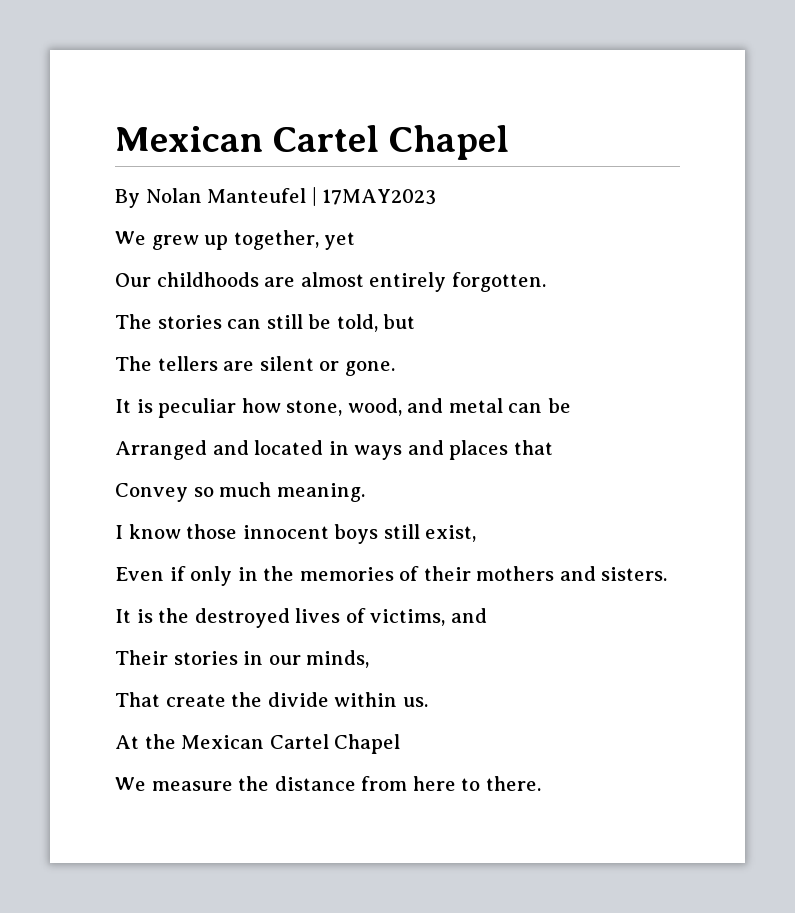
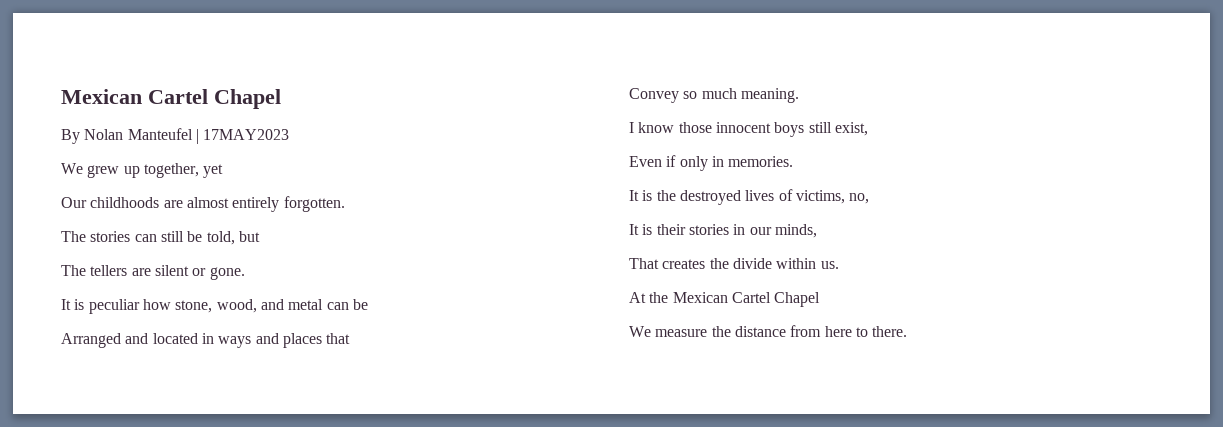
- Even if only in the memories of their mothers and sisters.
+ Even if only in memories.
- It is the destroyed lives of victims, and
- Their stories in our minds,
+ It is the destroyed lives of victims, no,
+ It is their stories in our minds,
- That create the divide within us.
+ That creates the divide within us.

